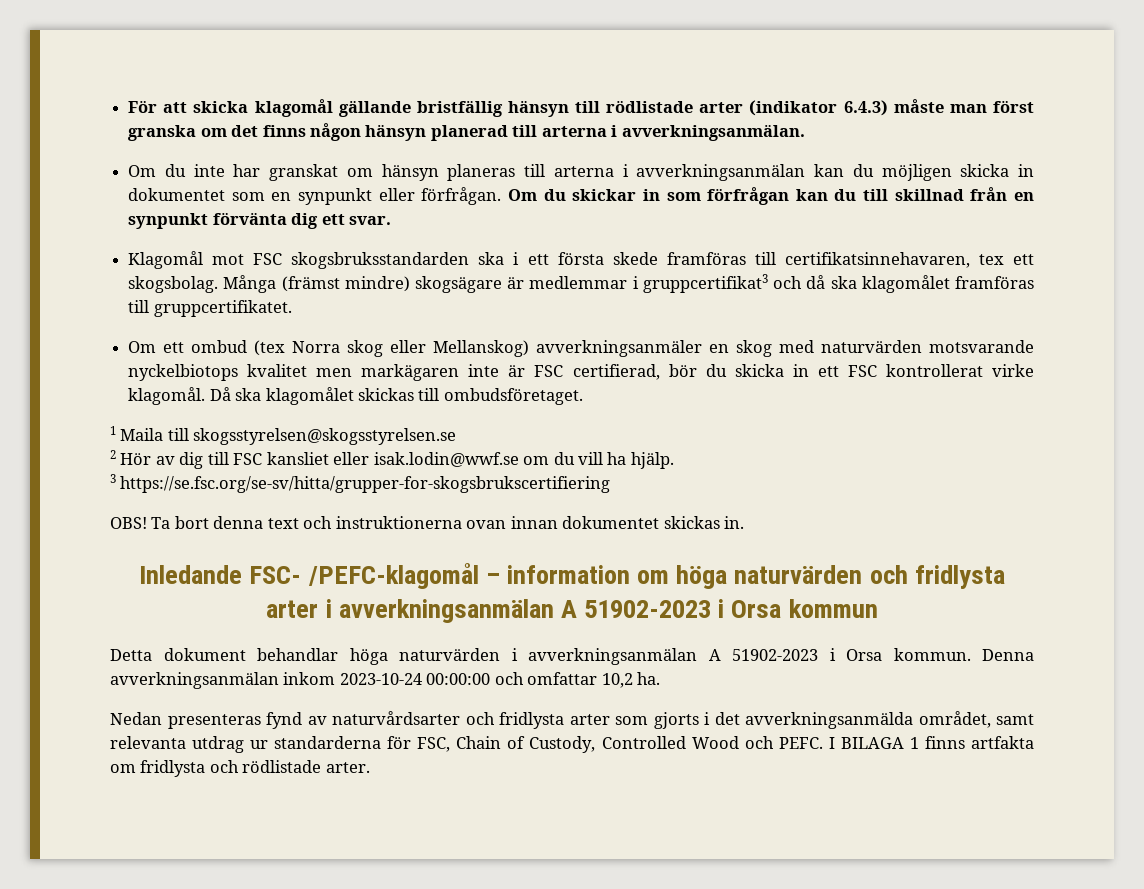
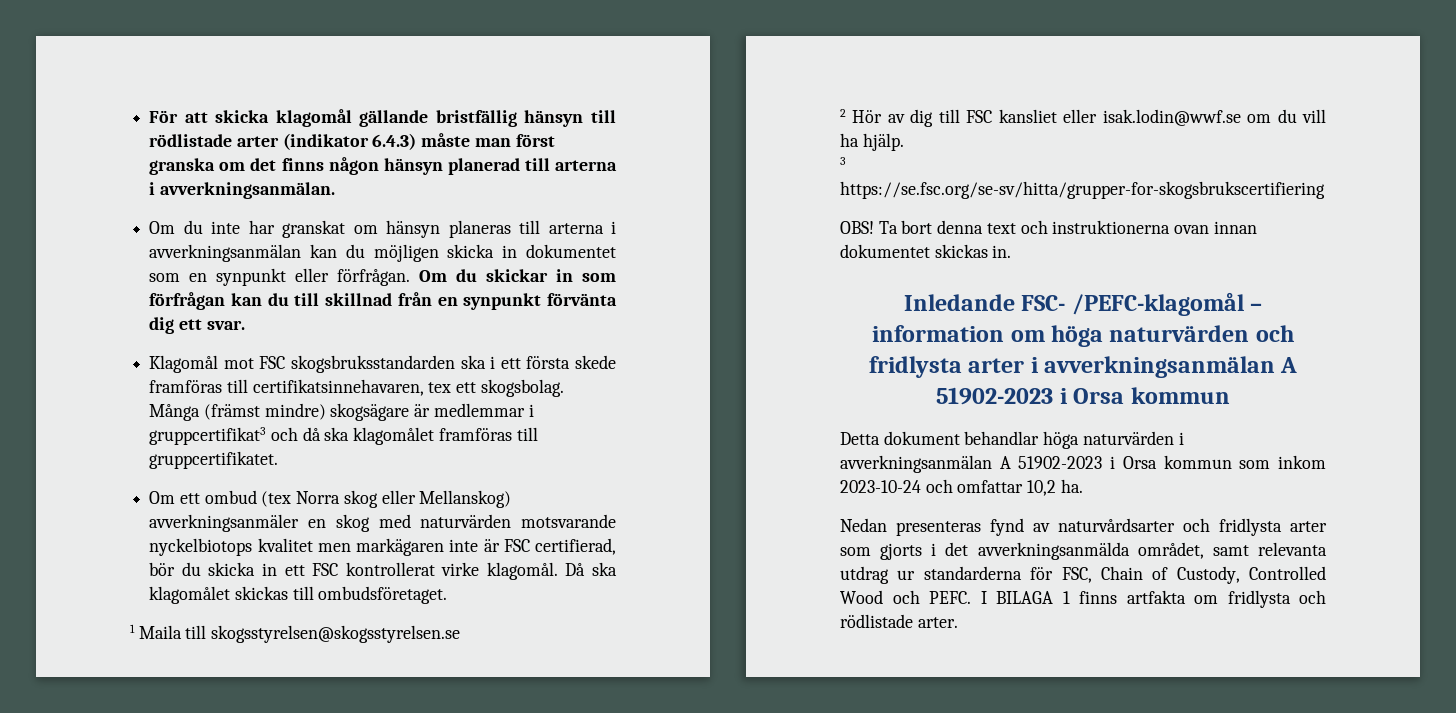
- Detta dokument behandlar höga naturvärden i avverkningsanmälan A 51902-2023 i Orsa kommun. Denna avverkningsanmälan inkom 2023-10-24 00:00:00 och omfattar 10,2 ha.
+ Detta dokument behandlar höga naturvärden i avverkningsanmälan A 51902-2023 i Orsa kommun som inkom 2023-10-24 och omfattar 10,2 ha.

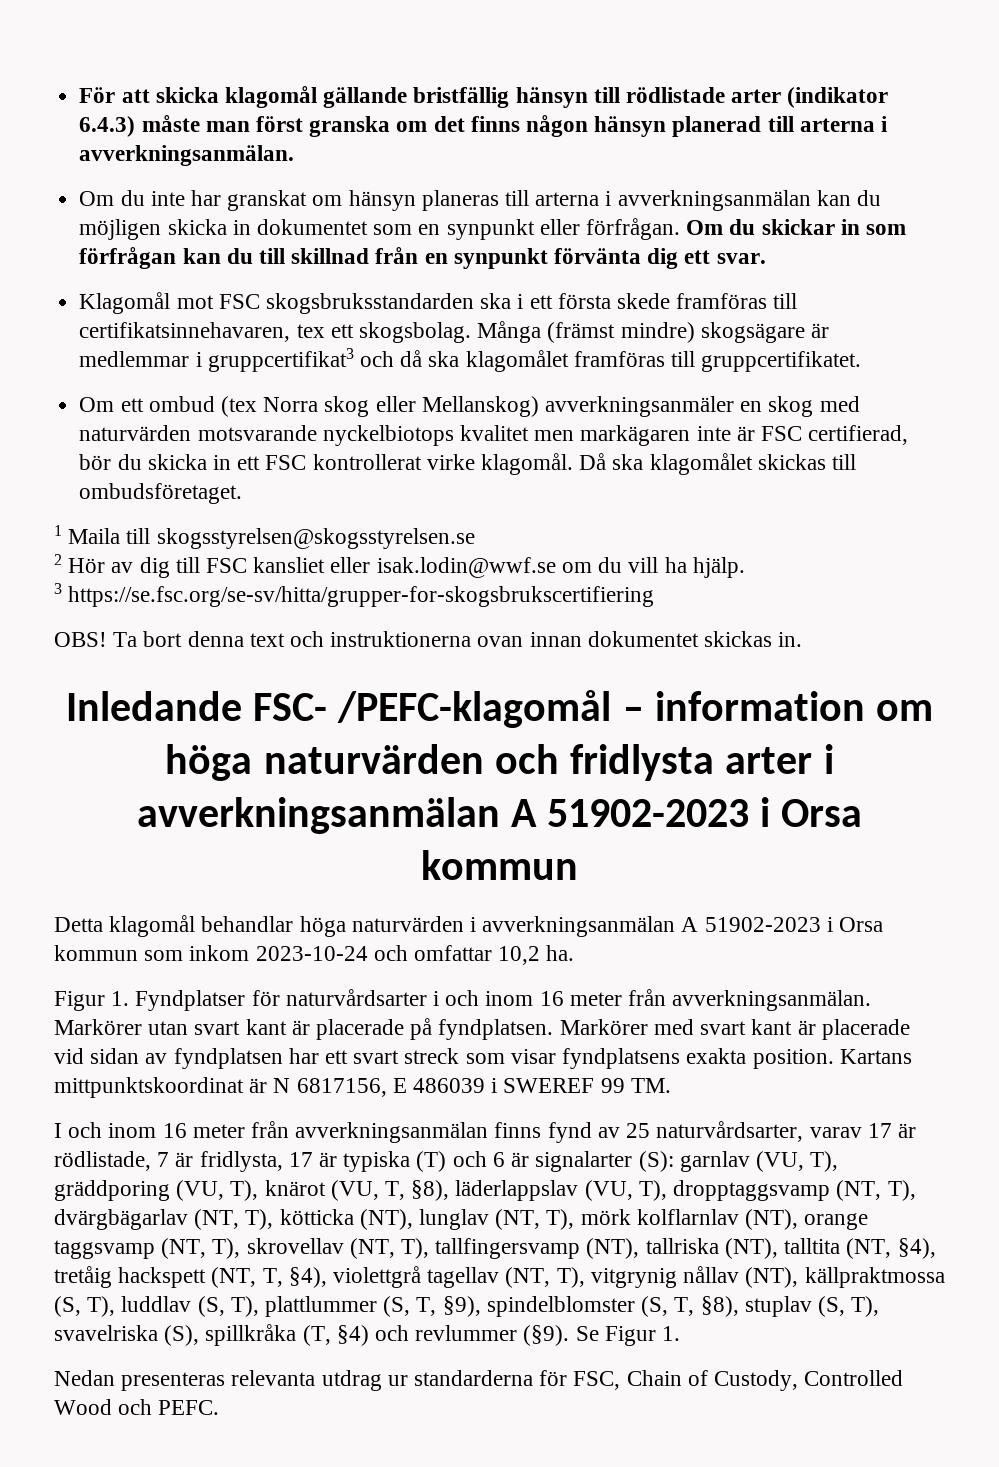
- Detta dokument behandlar höga naturvärden i avverkningsanmälan A 51902-2023 i Orsa kommun som inkom 2023-10-24 och omfattar 10,2 ha.
+ Detta klagomål behandlar höga naturvärden i avverkningsanmälan A 51902-2023 i Orsa kommun som inkom 2023-10-24 och omfattar 10,2 ha.
- Nedan presenteras fynd av naturvårdsarter och fridlysta arter som gjorts i det avverkningsanmälda området, samt relevanta utdrag ur standarderna för FSC, Chain of Custody, Controlled Wood och PEFC. I BILAGA 1 finns artfakta om fridlysta och rödlistade arter.
+ Figur 1. Fyndplatser för naturvårdsarter i och inom 16 meter från avverkningsanmälan. Markörer utan svart kant är placerade på fyndplatsen. Markörer med svart kant är placerade vid sidan av fyndplatsen har ett svart streck som visar fyndplatsens exakta position. Kartans mittpunktskoordinat är N 6817156, E 486039 i SWEREF 99 TM.
+ I och inom 16 meter från avverkningsanmälan finns fynd av 25 naturvårdsarter, varav 17 är rödlistade, 7 är fridlysta, 17 är typiska (T) och 6 är signalarter (S): garnlav (VU, T), gräddporing (VU, T), knärot (VU, T, §8), läderlappslav (VU, T), dropptaggsvamp (NT, T), dvärgbägarlav (NT, T), kötticka (NT), lunglav (NT, T), mörk kolflarnlav (NT), orange taggsvamp (NT, T), skrovellav (NT, T), tallfingersvamp (NT), tallriska (NT), talltita (NT, §4), tretåig hackspett (NT, T, §4), violettgrå tagellav (NT, T), vitgrynig nållav (NT), källpraktmossa (S, T), luddlav (S, T), plattlummer (S, T, §9), spindelblomster (S, T, §8), stuplav (S, T), svavelriska (S), spillkråka (T, §4) och revlummer (§9). Se Figur 1.
+ Nedan presenteras relevanta utdrag ur standarderna för FSC, Chain of Custody, Controlled Wood och PEFC.

